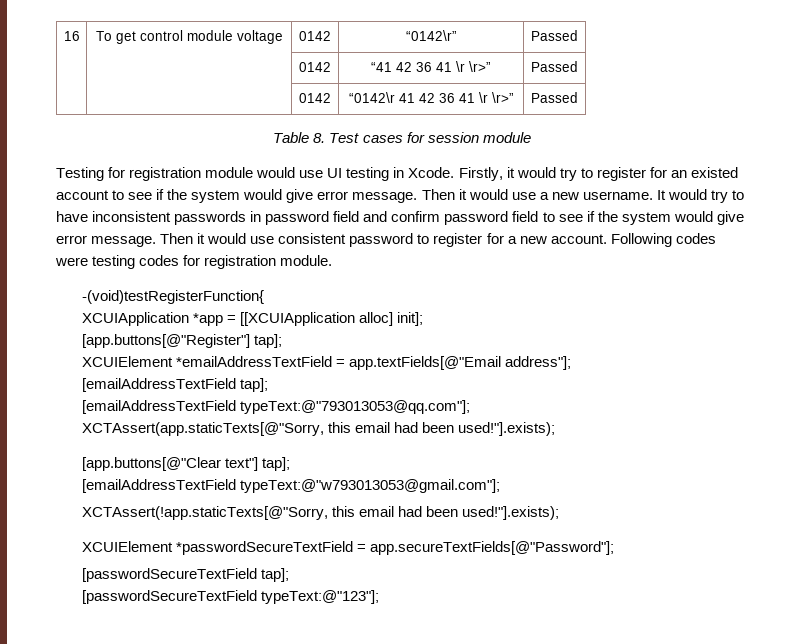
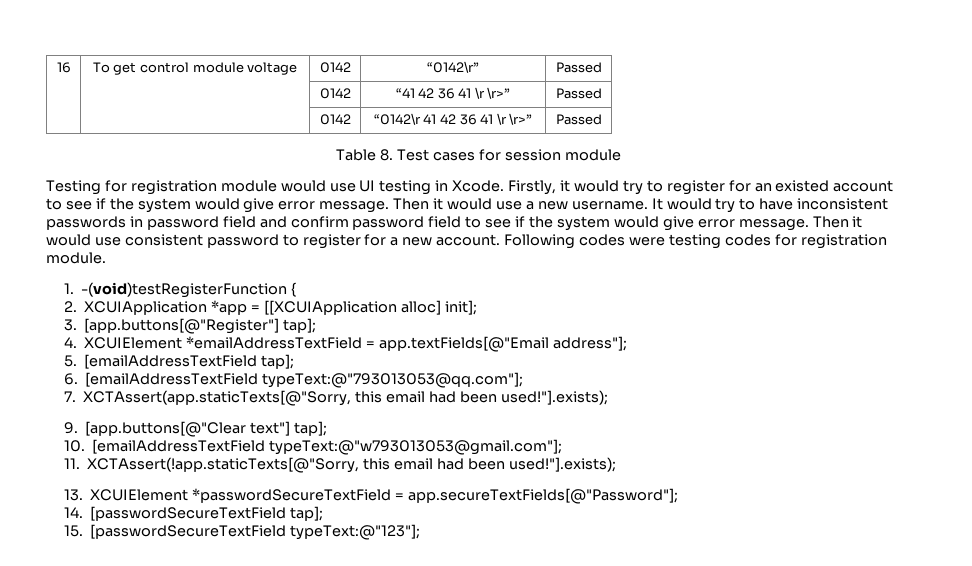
- -(void)testRegisterFunction{
- XCUIApplication *app = [[XCUIApplication alloc] init];
+ 1. -(void)testRegisterFunction {
+ 2. XCUIApplication *app = [[XCUIApplication alloc] init];
- [app.buttons[@"Register"] tap];
+ 3. [app.buttons[@"Register"] tap];
- XCUIElement *emailAddressTextField = app.textFields[@"Email address"];
+ 4. XCUIElement *emailAddressTextField = app.textFields[@"Email address"];
- [emailAddressTextField tap];
+ 5. [emailAddressTextField tap];
- [emailAddressTextField typeText:@"793013053@qq.com"];
+ 6. [emailAddressTextField typeText:@"793013053@qq.com"];
- XCTAssert(app.staticTexts[@"Sorry, this email had been used!"].exists);
+ 7. XCTAssert(app.staticTexts[@"Sorry, this email had been used!"].exists);
- [app.buttons[@"Clear text"] tap];
+ 9. [app.buttons[@"Clear text"] tap];
- [emailAddressTextField typeText:@"w793013053@gmail.com"];
+ 10. [emailAddressTextField typeText:@"w793013053@gmail.com"];
- XCTAssert(!app.staticTexts[@"Sorry, this email had been used!"].exists);
+ 11. XCTAssert(!app.staticTexts[@"Sorry, this email had been used!"].exists);
- XCUIElement *passwordSecureTextField = app.secureTextFields[@"Password"];
+ 13. XCUIElement *passwordSecureTextField = app.secureTextFields[@"Password"];
- [passwordSecureTextField tap];
+ 14. [passwordSecureTextField tap];
- [passwordSecureTextField typeText:@"123"];
+ 15. [passwordSecureTextField typeText:@"123"];

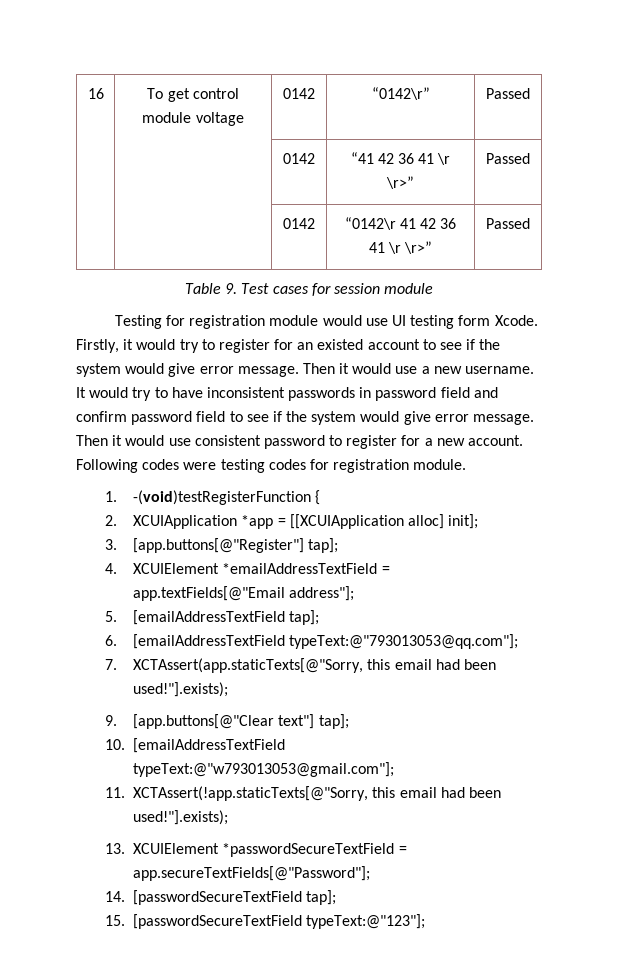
- Table 8. Test cases for session module
+ Table 9. Test cases for session module
- Testing for registration module would use UI testing in Xcode.
+ Testing for registration module would use UI testing form Xcode.

